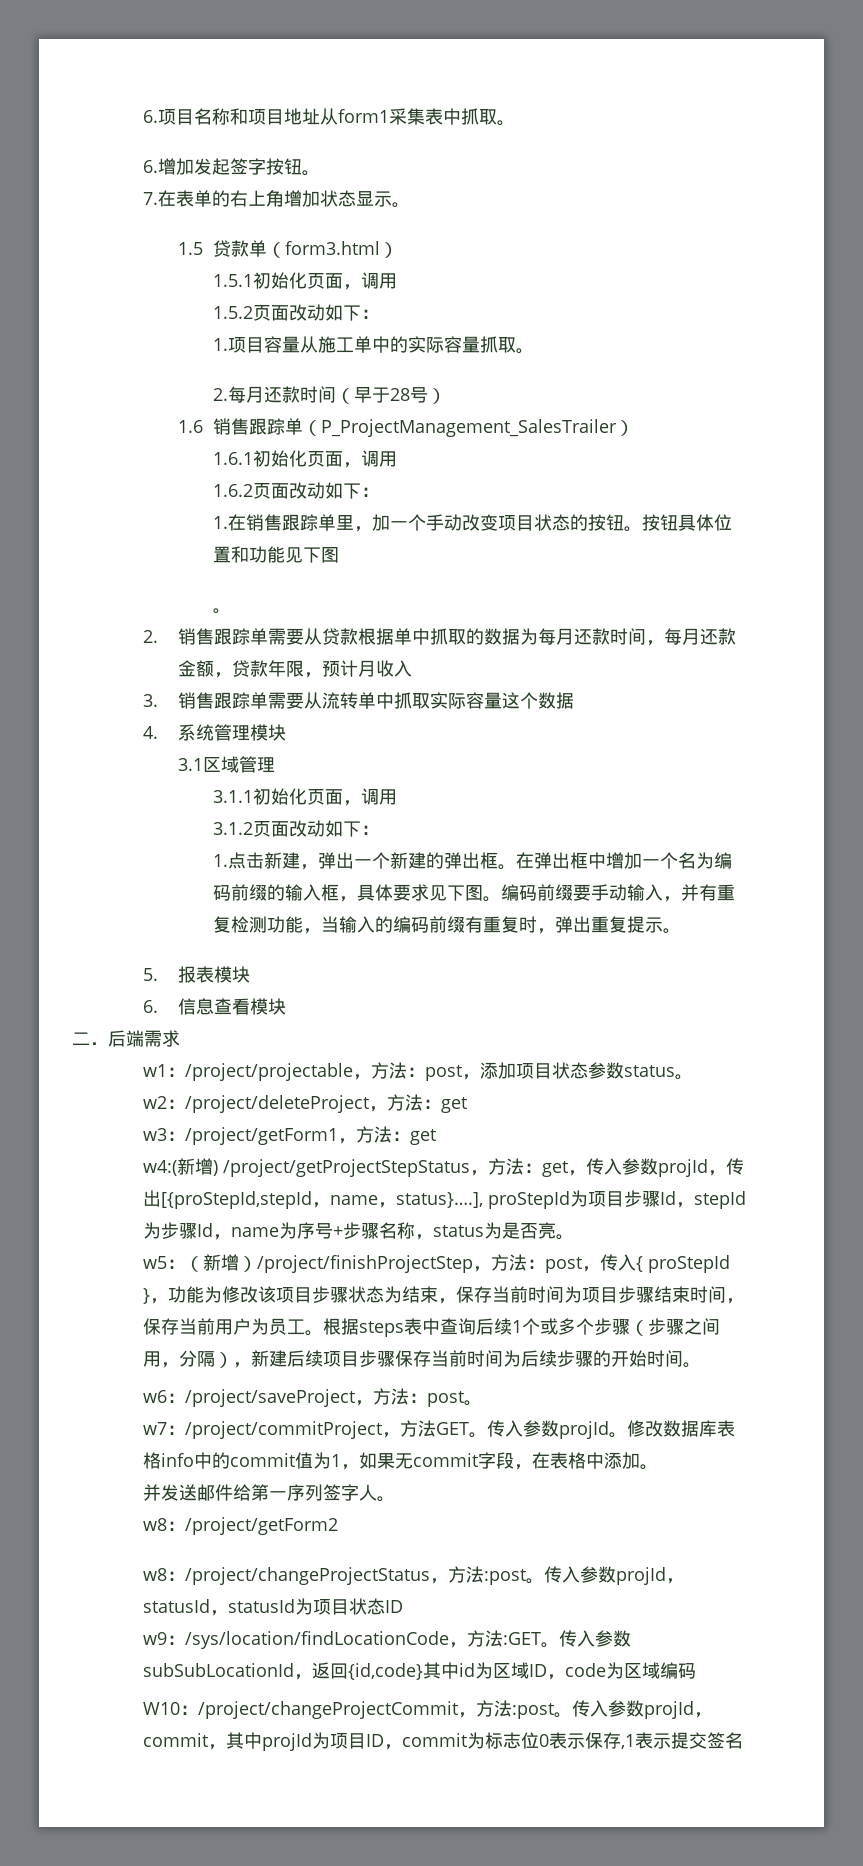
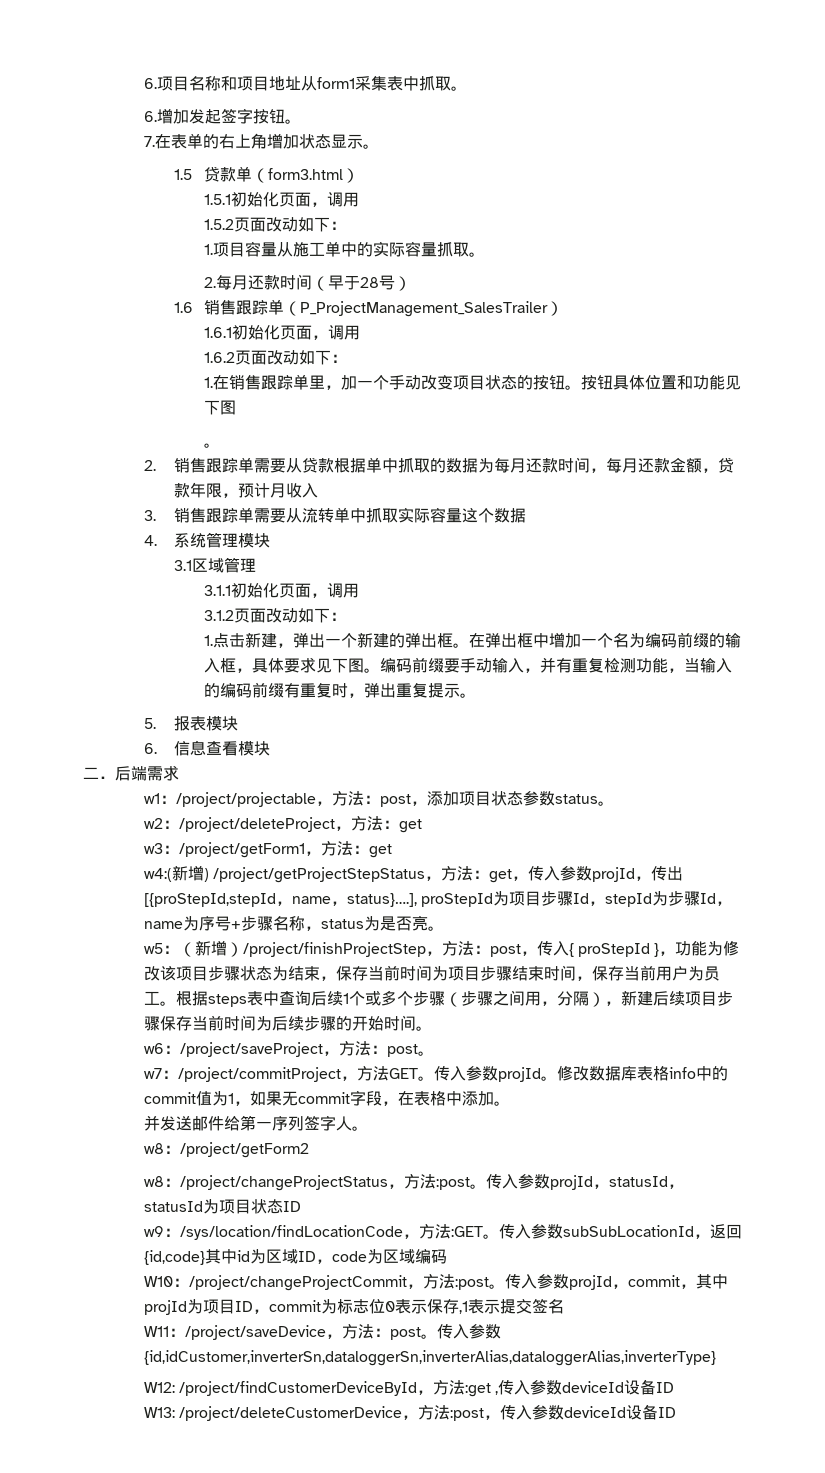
+ W11：/project/saveDevice，方法：post。传入参数{id,idCustomer,inverterSn,dataloggerSn,inverterAlias,dataloggerAlias,inverterType}
+ W12: /project/findCustomerDeviceById，方法:get ,传入参数deviceId设备ID
+ W13: /project/deleteCustomerDevice，方法:post，传入参数deviceId设备ID

